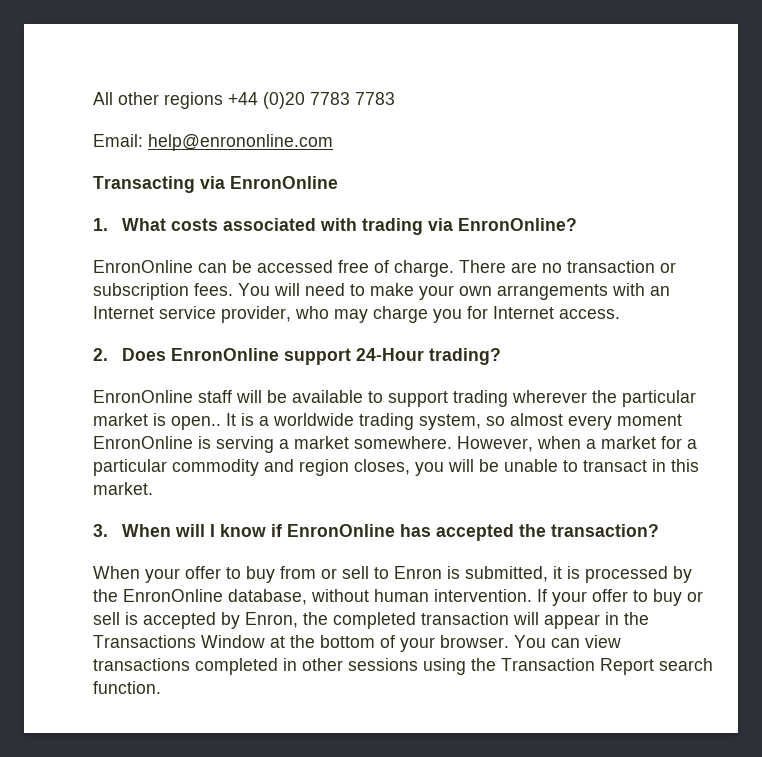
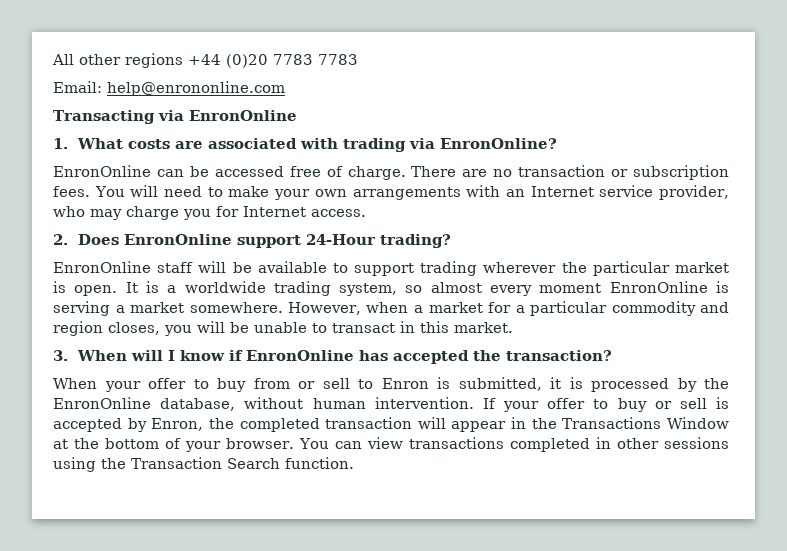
- 1. What costs associated with trading via EnronOnline?
+ 1. What costs are associated with trading via EnronOnline?
- EnronOnline staff will be available to support trading wherever the particular market is open..
+ EnronOnline staff will be available to support trading wherever the particular market is open.
- You can view transactions completed in other sessions using the Transaction Report search function.
+ You can view transactions completed in other sessions using the Transaction Search function.

